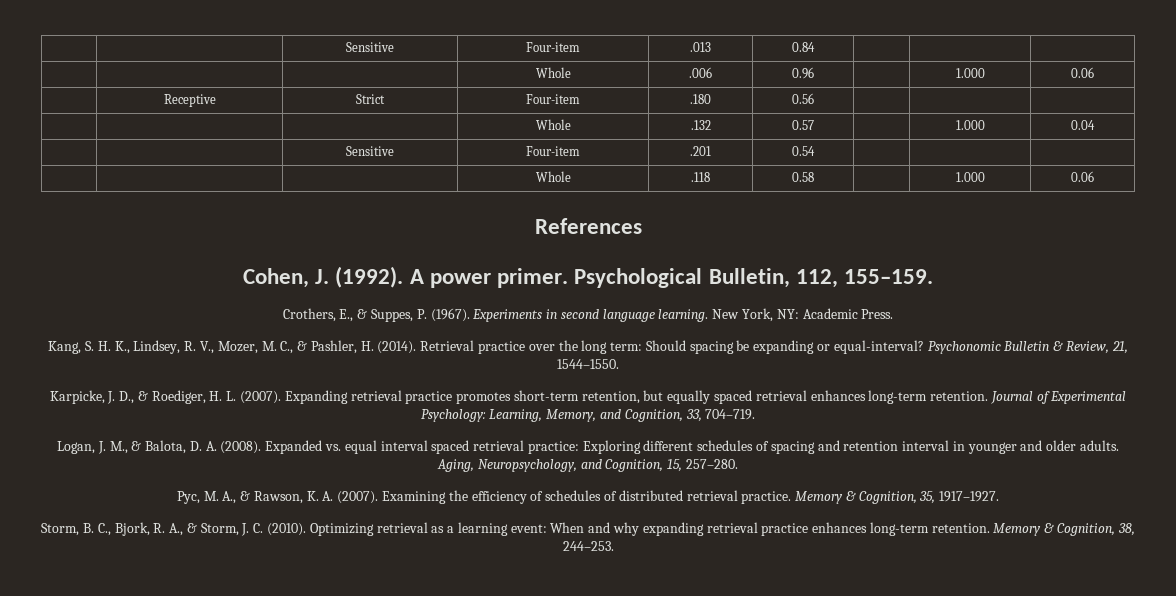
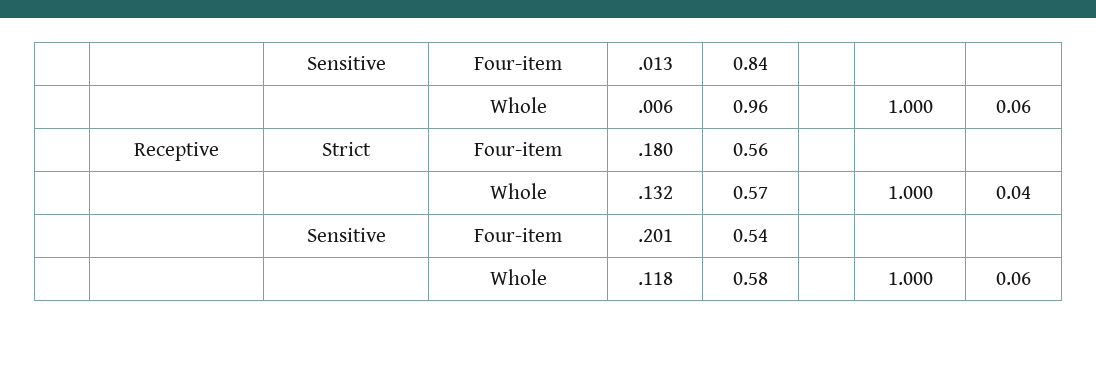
- References
- Cohen, J. (1992). A power primer. Psychological Bulletin, 112, 155–159.
- Crothers, E., & Suppes, P. (1967). Experiments in second language learning. New York, NY: Academic Press.
- Kang, S. H. K., Lindsey, R. V., Mozer, M. C., & Pashler, H. (2014). Retrieval practice over the long term: Should spacing be expanding or equal-interval? Psychonomic Bulletin & Review, 21, 1544–1550.
- Karpicke, J. D., & Roediger, H. L. (2007). Expanding retrieval practice promotes short-term retention, but equally spaced retrieval enhances long-term retention. Journal of Experimental Psychology: Learning, Memory, and Cognition, 33, 704–719.
- Logan, J. M., & Balota, D. A. (2008). Expanded vs. equal interval spaced retrieval practice: Exploring different schedules of spacing and retention interval in younger and older adults. Aging, Neuropsychology, and Cognition, 15, 257–280.
- Pyc, M. A., & Rawson, K. A. (2007). Examining the efficiency of schedules of distributed retrieval practice. Memory & Cognition, 35, 1917–1927.
- Storm, B. C., Bjork, R. A., & Storm, J. C. (2010). Optimizing retrieval as a learning event: When and why expanding retrieval practice enhances long-term retention. Memory & Cognition, 38, 244–253.

